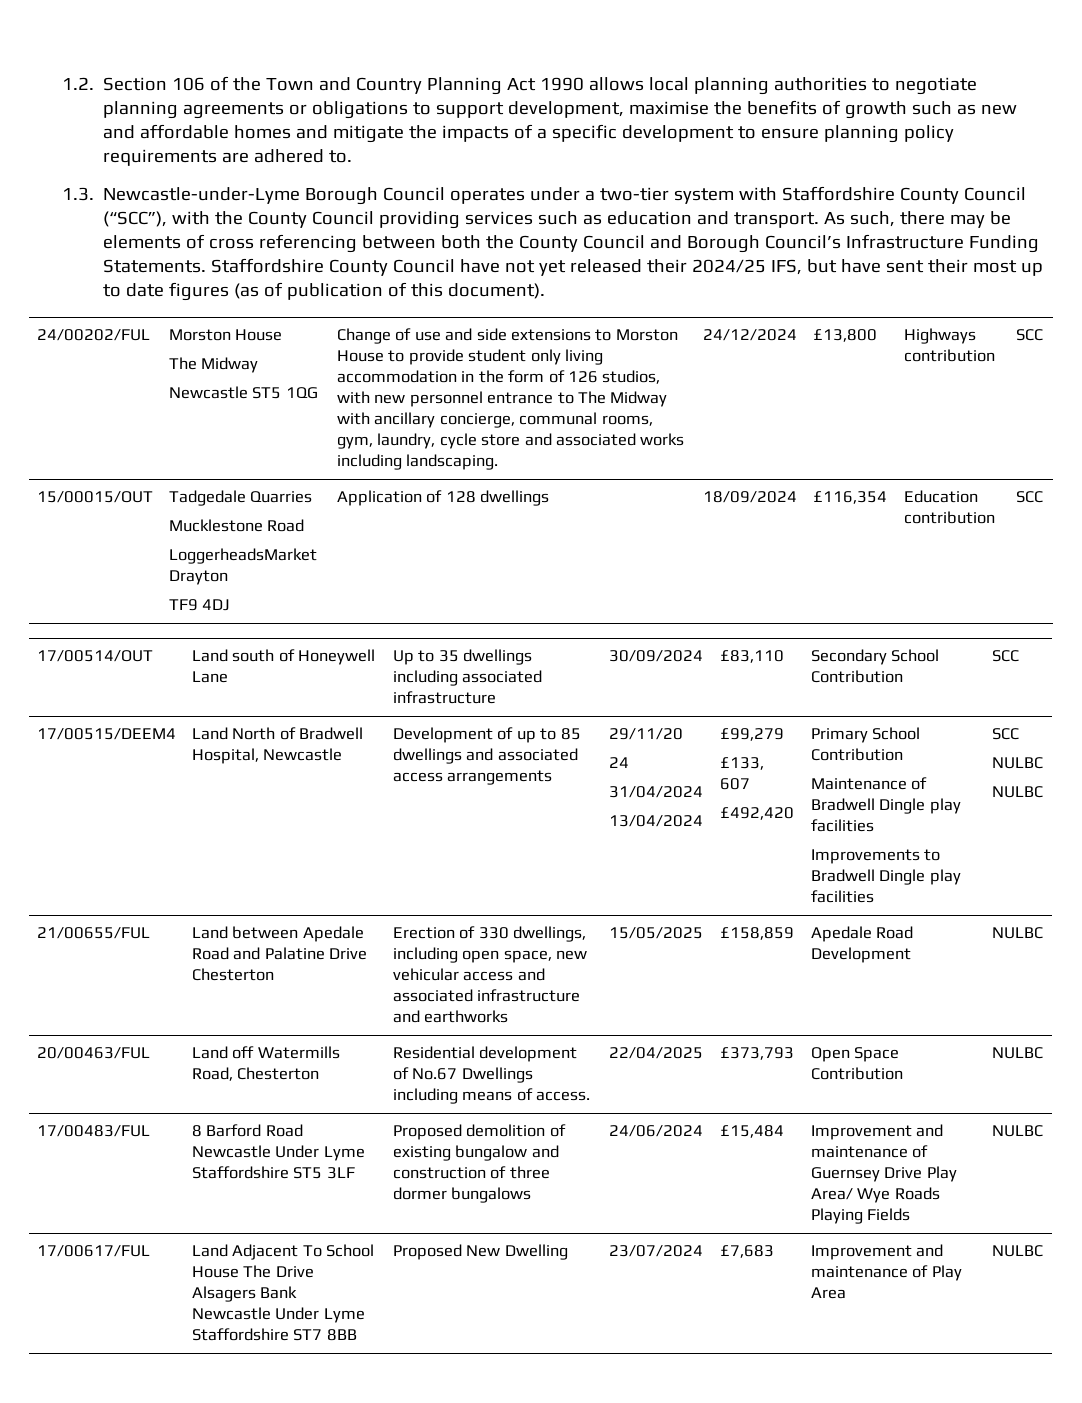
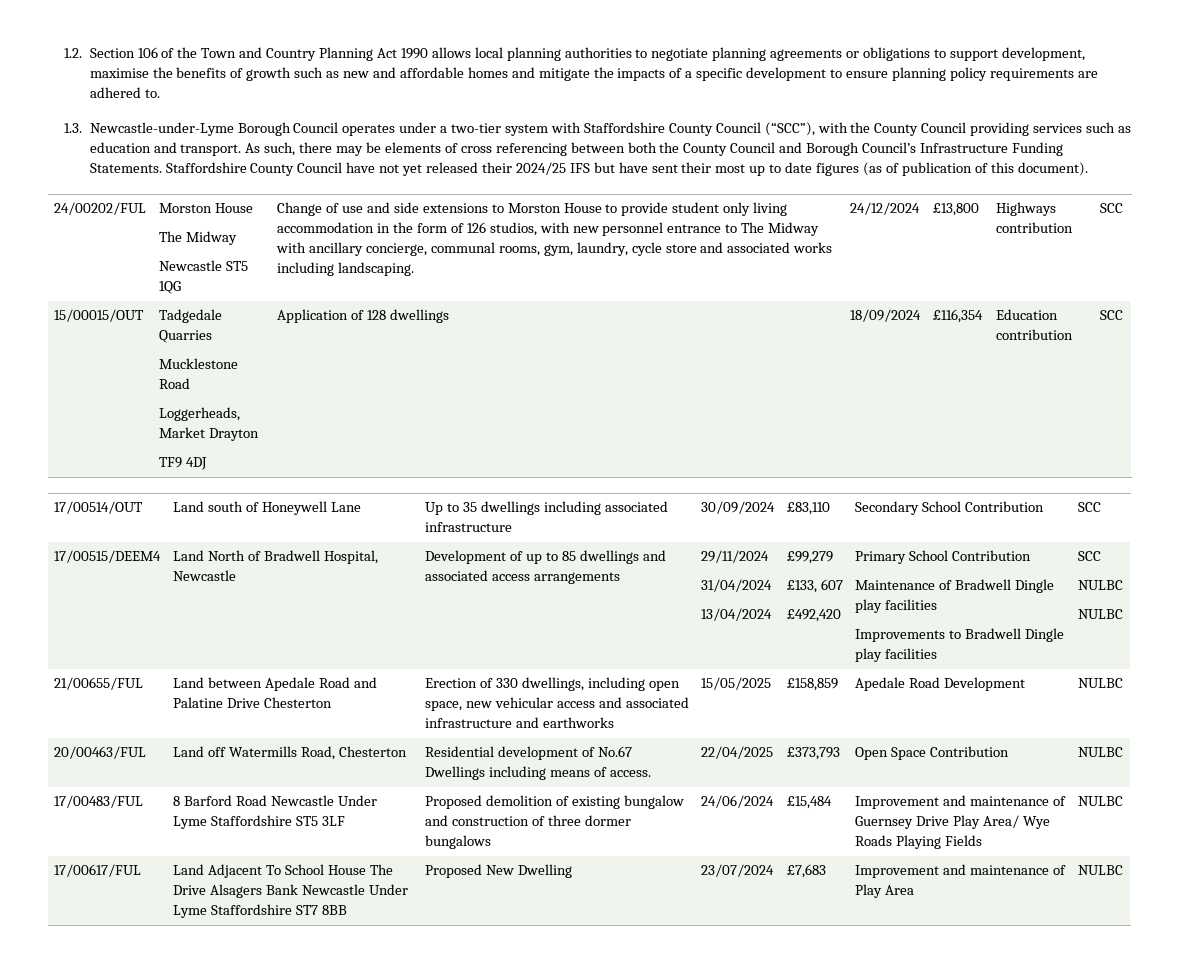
- Staffordshire County Council have not yet released their 2024/25 IFS, but have sent their most up to date figures (as of publication of this document).
+ Staffordshire County Council have not yet released their 2024/25 IFS but have sent their most up to date figures (as of publication of this document).
  15/00015/OUT | Tadgedale Quarries
  Mucklestone Road
- LoggerheadsMarket Drayton
+ Loggerheads, Market Drayton
- 29/11/20
- 24
+ 29/11/2024

